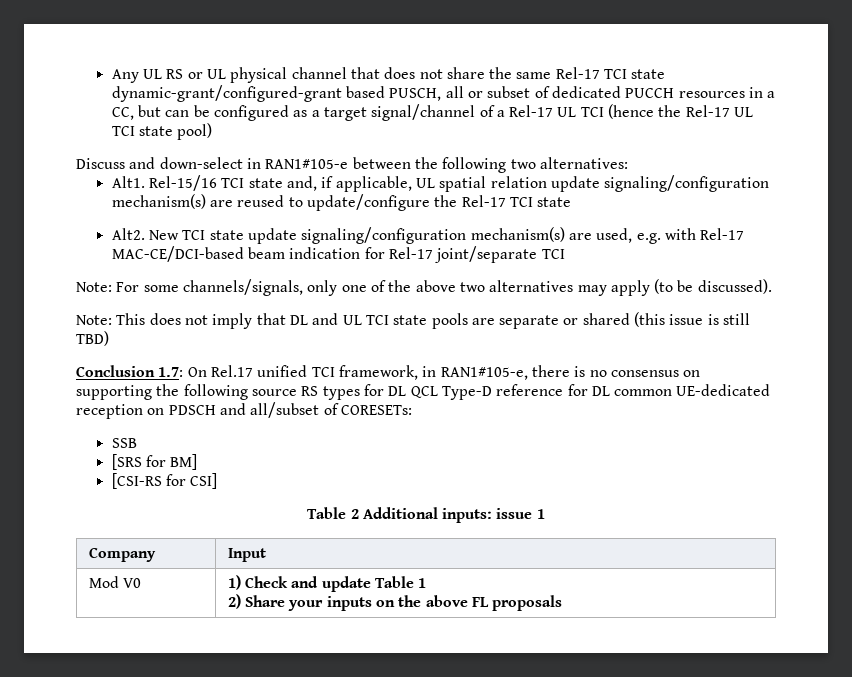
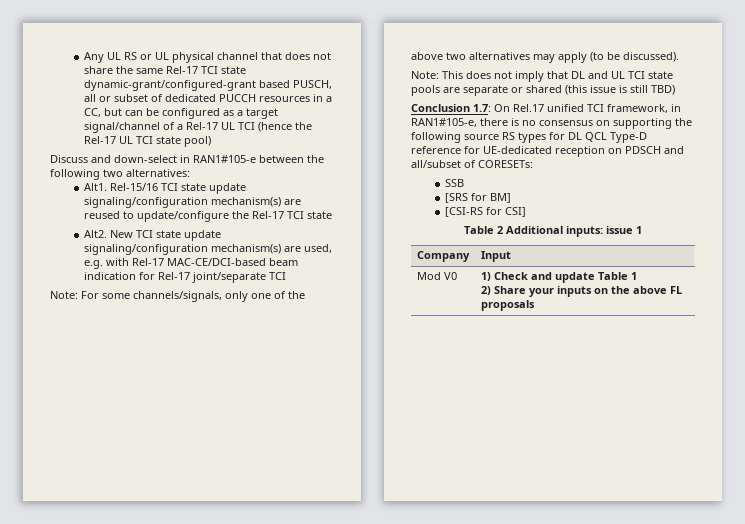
- Rel-15/16 TCI state and, if applicable, UL spatial relation update signaling/configuration mechanism(s) are reused to update/configure the Rel-17 TCI state
+ Rel-15/16 TCI state update signaling/configuration mechanism(s) are reused to update/configure the Rel-17 TCI state
- Conclusion 1.7: On Rel.17 unified TCI framework, in RAN1#105-e, there is no consensus on supporting the following source RS types for DL QCL Type-D reference for DL common UE-dedicated reception on PDSCH and all/subset of CORESETs:
+ Conclusion 1.7: On Rel.17 unified TCI framework, in RAN1#105-e, there is no consensus on supporting the following source RS types for DL QCL Type-D reference for UE-dedicated reception on PDSCH and all/subset of CORESETs:

